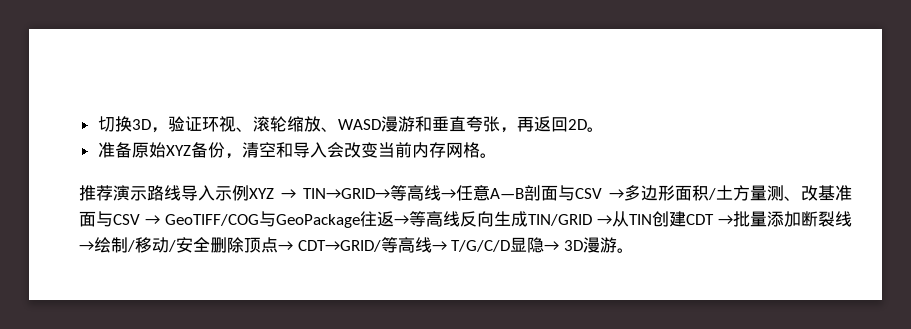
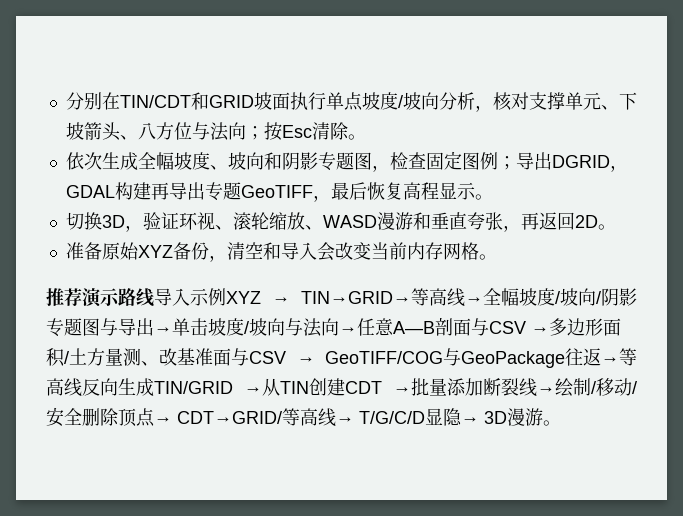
+ 分别在TIN/CDT和GRID坡面执行单点坡度/坡向分析，核对支撑单元、下坡箭头、八方位与法向；按Esc清除。
+ 依次生成全幅坡度、坡向和阴影专题图，检查固定图例；导出DGRID，GDAL构建再导出专题GeoTIFF，最后恢复高程显示。
- 推荐演示路线导入示例XYZ → TIN→GRID→等高线→任意A—B剖面与CSV →多边形面积/土方量测、改基准面与CSV → GeoTIFF/COG与GeoPackage往返→等高线反向生成TIN/GRID →从TIN创建CDT →批量添加断裂线→绘制/移动/安全删除顶点→ CDT→GRID/等高线→ T/G/C/D显隐→ 3D漫游。
+ 推荐演示路线导入示例XYZ → TIN→GRID→等高线→全幅坡度/坡向/阴影专题图与导出→单击坡度/坡向与法向→任意A—B剖面与CSV →多边形面积/土方量测、改基准面与CSV → GeoTIFF/COG与GeoPackage往返→等高线反向生成TIN/GRID →从TIN创建CDT →批量添加断裂线→绘制/移动/安全删除顶点→ CDT→GRID/等高线→ T/G/C/D显隐→ 3D漫游。

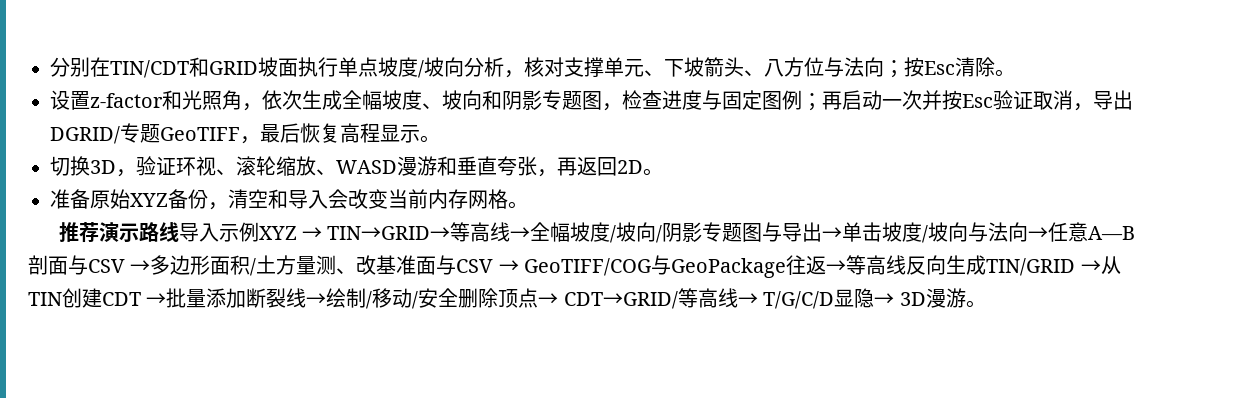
- 依次生成全幅坡度、坡向和阴影专题图，检查固定图例；导出DGRID，GDAL构建再导出专题GeoTIFF，最后恢复高程显示。
+ 设置z-factor和光照角，依次生成全幅坡度、坡向和阴影专题图，检查进度与固定图例；再启动一次并按Esc验证取消，导出DGRID/专题GeoTIFF，最后恢复高程显示。

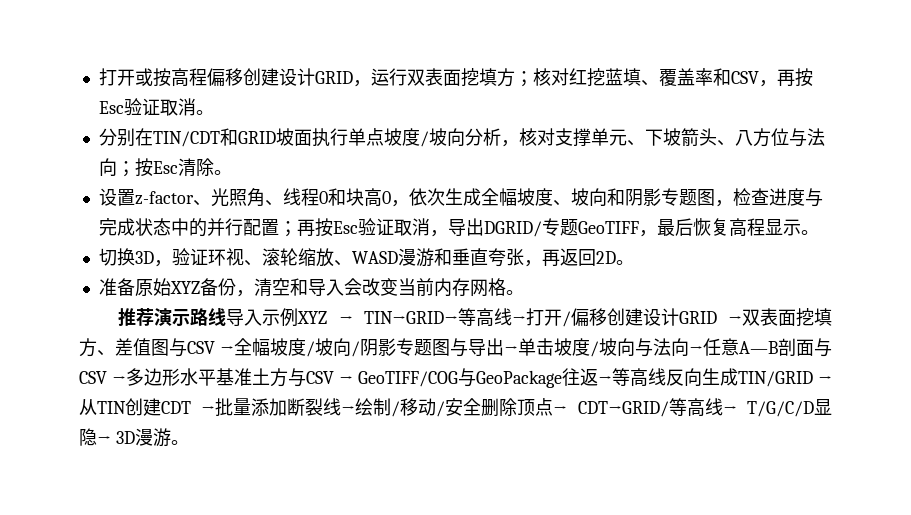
+ 打开或按高程偏移创建设计GRID，运行双表面挖填方；核对红挖蓝填、覆盖率和CSV，再按Esc验证取消。
- 设置z-factor和光照角，依次生成全幅坡度、坡向和阴影专题图，检查进度与固定图例；再启动一次并按Esc验证取消，导出DGRID/专题GeoTIFF，最后恢复高程显示。
+ 设置z-factor、光照角、线程0和块高0，依次生成全幅坡度、坡向和阴影专题图，检查进度与完成状态中的并行配置；再按Esc验证取消，导出DGRID/专题GeoTIFF，最后恢复高程显示。
- 推荐演示路线导入示例XYZ → TIN→GRID→等高线→全幅坡度/坡向/阴影专题图与导出→单击坡度/坡向与法向→任意A—B剖面与CSV →多边形面积/土方量测、改基准面与CSV → GeoTIFF/COG与GeoPackage往返→等高线反向生成TIN/GRID →从TIN创建CDT →批量添加断裂线→绘制/移动/安全删除顶点→ CDT→GRID/等高线→ T/G/C/D显隐→ 3D漫游。
+ 推荐演示路线导入示例XYZ → TIN→GRID→等高线→打开/偏移创建设计GRID →双表面挖填方、差值图与CSV →全幅坡度/坡向/阴影专题图与导出→单击坡度/坡向与法向→任意A—B剖面与CSV →多边形水平基准土方与CSV → GeoTIFF/COG与GeoPackage往返→等高线反向生成TIN/GRID →从TIN创建CDT →批量添加断裂线→绘制/移动/安全删除顶点→ CDT→GRID/等高线→ T/G/C/D显隐→ 3D漫游。

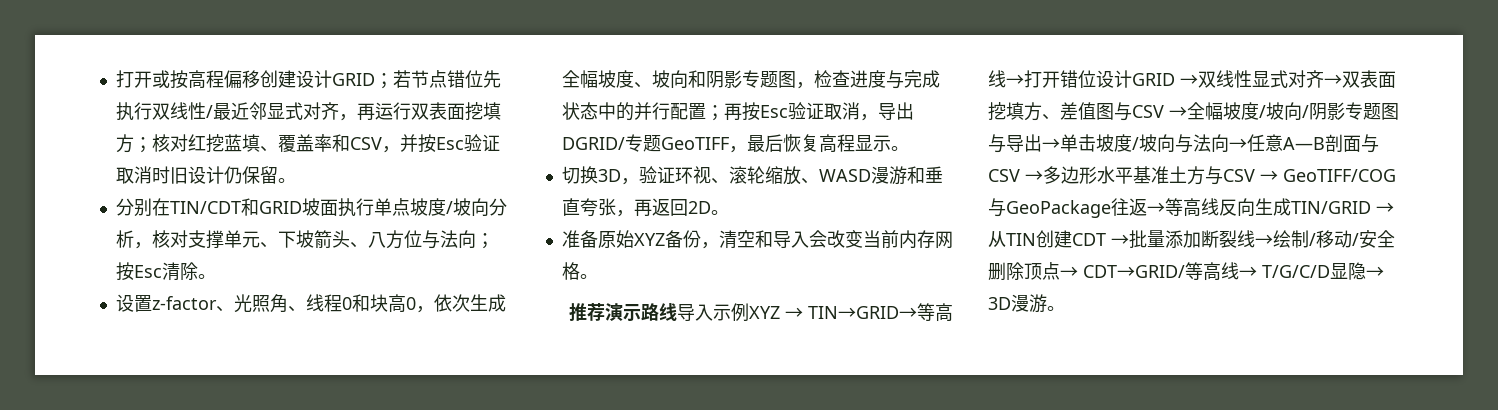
- 打开或按高程偏移创建设计GRID，运行双表面挖填方；核对红挖蓝填、覆盖率和CSV，再按Esc验证取消。
+ 打开或按高程偏移创建设计GRID；若节点错位先执行双线性/最近邻显式对齐，再运行双表面挖填方；核对红挖蓝填、覆盖率和CSV，并按Esc验证取消时旧设计仍保留。
- 推荐演示路线导入示例XYZ → TIN→GRID→等高线→打开/偏移创建设计GRID →双表面挖填方、差值图与CSV →全幅坡度/坡向/阴影专题图与导出→单击坡度/坡向与法向→任意A—B剖面与CSV →多边形水平基准土方与CSV → GeoTIFF/COG与GeoPackage往返→等高线反向生成TIN/GRID →从TIN创建CDT →批量添加断裂线→绘制/移动/安全删除顶点→ CDT→GRID/等高线→ T/G/C/D显隐→ 3D漫游。
+ 推荐演示路线导入示例XYZ → TIN→GRID→等高线→打开错位设计GRID →双线性显式对齐→双表面挖填方、差值图与CSV →全幅坡度/坡向/阴影专题图与导出→单击坡度/坡向与法向→任意A—B剖面与CSV →多边形水平基准土方与CSV → GeoTIFF/COG与GeoPackage往返→等高线反向生成TIN/GRID →从TIN创建CDT →批量添加断裂线→绘制/移动/安全删除顶点→ CDT→GRID/等高线→ T/G/C/D显隐→ 3D漫游。

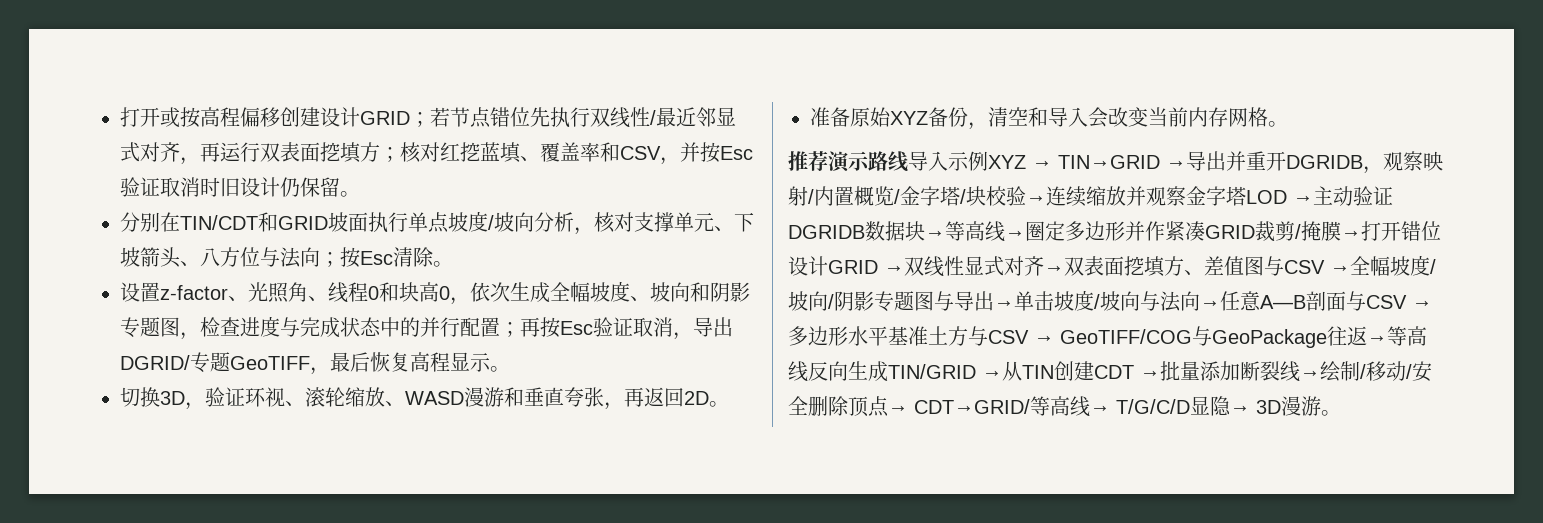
- 推荐演示路线导入示例XYZ → TIN→GRID→等高线→打开错位设计GRID →双线性显式对齐→双表面挖填方、差值图与CSV →全幅坡度/坡向/阴影专题图与导出→单击坡度/坡向与法向→任意A—B剖面与CSV →多边形水平基准土方与CSV → GeoTIFF/COG与GeoPackage往返→等高线反向生成TIN/GRID →从TIN创建CDT →批量添加断裂线→绘制/移动/安全删除顶点→ CDT→GRID/等高线→ T/G/C/D显隐→ 3D漫游。
+ 推荐演示路线导入示例XYZ → TIN→GRID →导出并重开DGRIDB，观察映射/内置概览/金字塔/块校验→连续缩放并观察金字塔LOD →主动验证DGRIDB数据块→等高线→圈定多边形并作紧凑GRID裁剪/掩膜→打开错位设计GRID →双线性显式对齐→双表面挖填方、差值图与CSV →全幅坡度/坡向/阴影专题图与导出→单击坡度/坡向与法向→任意A—B剖面与CSV →多边形水平基准土方与CSV → GeoTIFF/COG与GeoPackage往返→等高线反向生成TIN/GRID →从TIN创建CDT →批量添加断裂线→绘制/移动/安全删除顶点→ CDT→GRID/等高线→ T/G/C/D显隐→ 3D漫游。

